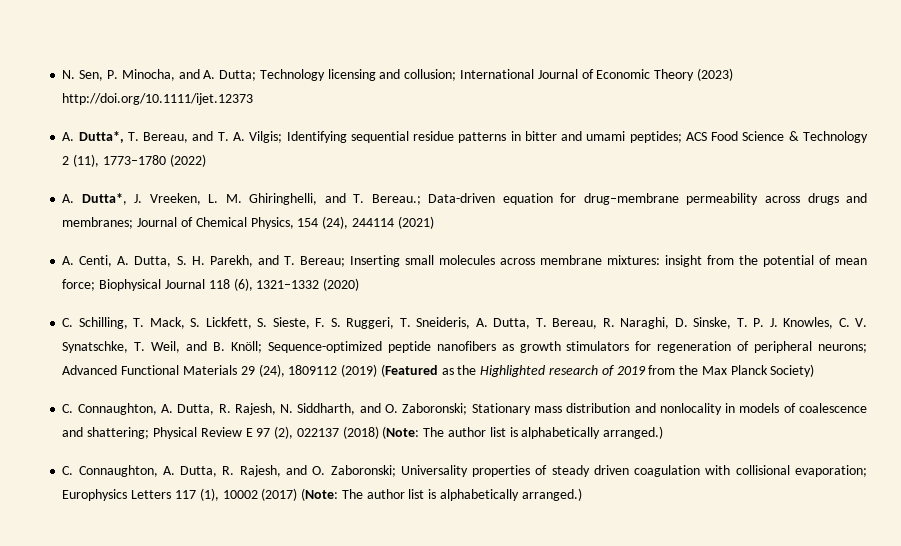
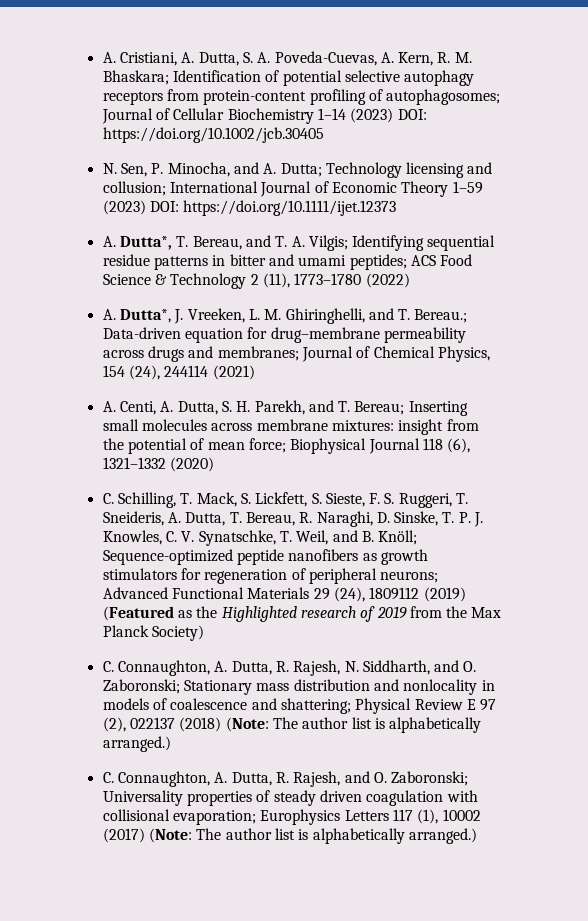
+ A. Cristiani, A. Dutta, S. A. Poveda-Cuevas, A. Kern, R. M. Bhaskara; Identification of potential selective autophagy receptors from protein-content profiling of autophagosomes; Journal of Cellular Biochemistry 1–14 (2023) DOI: https://doi.org/10.1002/jcb.30405
- N. Sen, P. Minocha, and A. Dutta; Technology licensing and collusion; International Journal of Economic Theory (2023) http://doi.org/10.1111/ijet.12373
+ N. Sen, P. Minocha, and A. Dutta; Technology licensing and collusion; International Journal of Economic Theory 1–59 (2023) DOI: https://doi.org/10.1111/ijet.12373

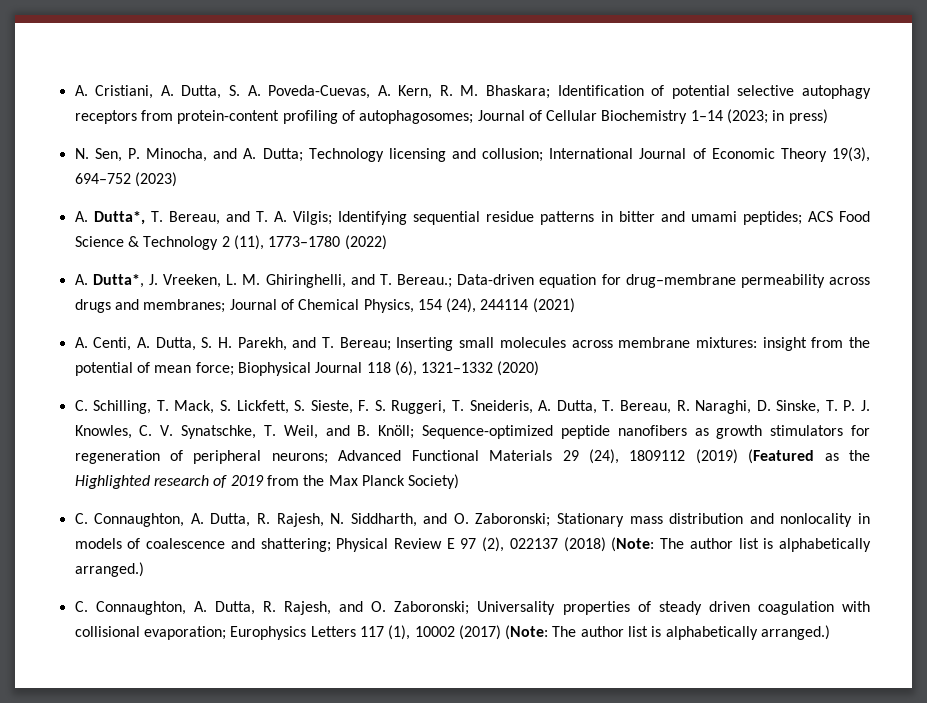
- A. Cristiani, A. Dutta, S. A. Poveda-Cuevas, A. Kern, R. M. Bhaskara; Identification of potential selective autophagy receptors from protein-content profiling of autophagosomes; Journal of Cellular Biochemistry 1–14 (2023) DOI: https://doi.org/10.1002/jcb.30405
+ A. Cristiani, A. Dutta, S. A. Poveda-Cuevas, A. Kern, R. M. Bhaskara; Identification of potential selective autophagy receptors from protein-content profiling of autophagosomes; Journal of Cellular Biochemistry 1–14 (2023; in press)
- N. Sen, P. Minocha, and A. Dutta; Technology licensing and collusion; International Journal of Economic Theory 1–59 (2023) DOI: https://doi.org/10.1111/ijet.12373
+ N. Sen, P. Minocha, and A. Dutta; Technology licensing and collusion; International Journal of Economic Theory 19(3), 694–752 (2023)

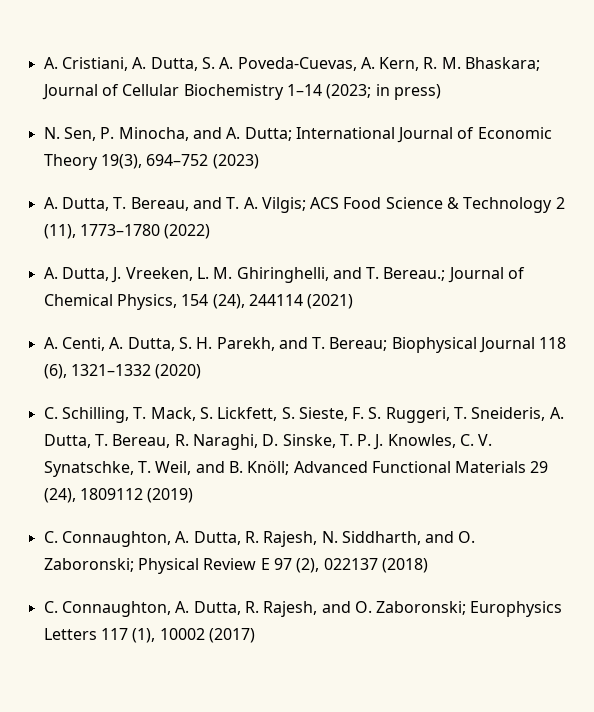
- A. Cristiani, A. Dutta, S. A. Poveda-Cuevas, A. Kern, R. M. Bhaskara; Identification of potential selective autophagy receptors from protein-content profiling of autophagosomes; Journal of Cellular Biochemistry 1–14 (2023; in press)
+ A. Cristiani, A. Dutta, S. A. Poveda-Cuevas, A. Kern, R. M. Bhaskara; Journal of Cellular Biochemistry 1–14 (2023; in press)
- N. Sen, P. Minocha, and A. Dutta; Technology licensing and collusion; International Journal of Economic Theory 19(3), 694–752 (2023)
+ N. Sen, P. Minocha, and A. Dutta; International Journal of Economic Theory 19(3), 694–752 (2023)
- A. Dutta*, T. Bereau, and T. A. Vilgis; Identifying sequential residue patterns in bitter and umami peptides; ACS Food Science & Technology 2 (11), 1773–1780 (2022)
+ A. Dutta, T. Bereau, and T. A. Vilgis; ACS Food Science & Technology 2 (11), 1773–1780 (2022)
- A. Dutta*, J. Vreeken, L. M. Ghiringhelli, and T. Bereau.; Data-driven equation for drug–membrane permeability across drugs and membranes; Journal of Chemical Physics, 154 (24), 244114 (2021)
+ A. Dutta, J. Vreeken, L. M. Ghiringhelli, and T. Bereau.; Journal of Chemical Physics, 154 (24), 244114 (2021)
- A. Centi, A. Dutta, S. H. Parekh, and T. Bereau; Inserting small molecules across membrane mixtures: insight from the potential of mean force; Biophysical Journal 118 (6), 1321–1332 (2020)
+ A. Centi, A. Dutta, S. H. Parekh, and T. Bereau; Biophysical Journal 118 (6), 1321–1332 (2020)
- C. Schilling, T. Mack, S. Lickfett, S. Sieste, F. S. Ruggeri, T. Sneideris, A. Dutta, T. Bereau, R. Naraghi, D. Sinske, T. P. J. Knowles, C. V. Synatschke, T. Weil, and B. Knöll; Sequence-optimized peptide nanofibers as growth stimulators for regeneration of peripheral neurons; Advanced Functional Materials 29 (24), 1809112 (2019) (Featured as the Highlighted research of 2019 from the Max Planck Society)
+ C. Schilling, T. Mack, S. Lickfett, S. Sieste, F. S. Ruggeri, T. Sneideris, A. Dutta, T. Bereau, R. Naraghi, D. Sinske, T. P. J. Knowles, C. V. Synatschke, T. Weil, and B. Knöll; Advanced Functional Materials 29 (24), 1809112 (2019)
- C. Connaughton, A. Dutta, R. Rajesh, N. Siddharth, and O. Zaboronski; Stationary mass distribution and nonlocality in models of coalescence and shattering; Physical Review E 97 (2), 022137 (2018) (Note: The author list is alphabetically arranged.)
+ C. Connaughton, A. Dutta, R. Rajesh, N. Siddharth, and O. Zaboronski; Physical Review E 97 (2), 022137 (2018)
- C. Connaughton, A. Dutta, R. Rajesh, and O. Zaboronski; Universality properties of steady driven coagulation with collisional evaporation; Europhysics Letters 117 (1), 10002 (2017) (Note: The author list is alphabetically arranged.)
+ C. Connaughton, A. Dutta, R. Rajesh, and O. Zaboronski; Europhysics Letters 117 (1), 10002 (2017)

